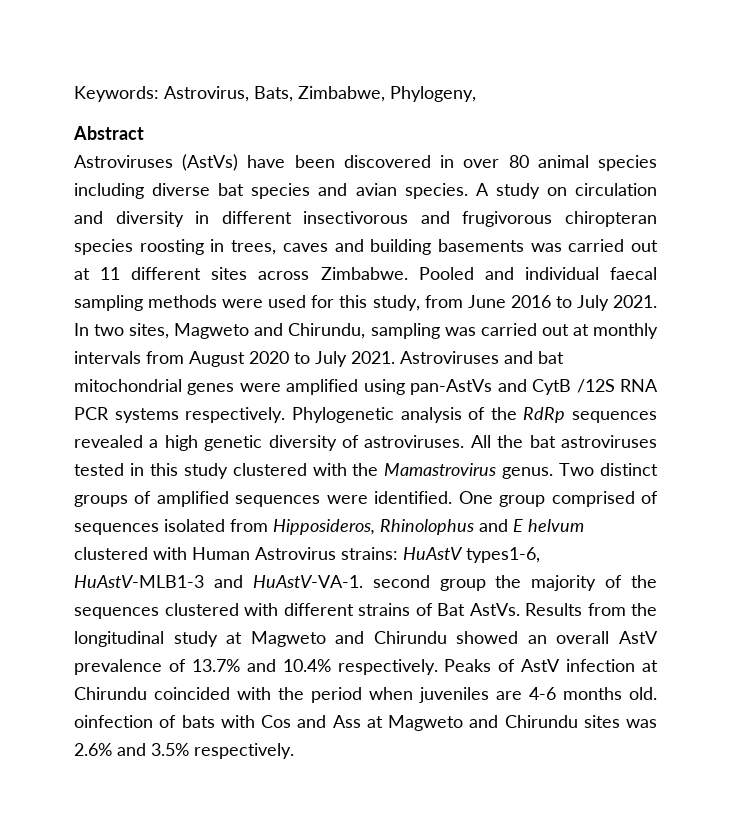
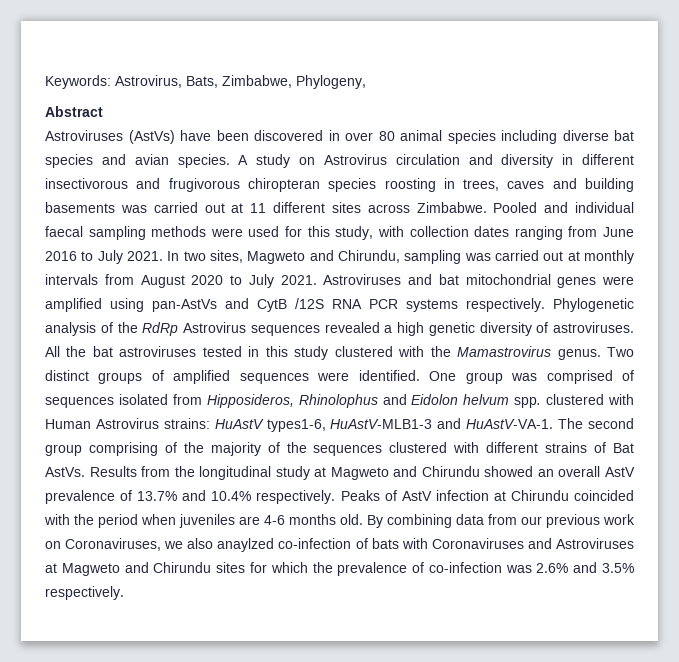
- A study on circulation and diversity in different insectivorous and frugivorous chiropteran species roosting in trees, caves and building basements was carried out at 11 different sites across Zimbabwe.
+ A study on Astrovirus circulation and diversity in different insectivorous and frugivorous chiropteran species roosting in trees, caves and building basements was carried out at 11 different sites across Zimbabwe.
- Pooled and individual faecal sampling methods were used for this study, from June 2016 to July 2021.
+ Pooled and individual faecal sampling methods were used for this study, with collection dates ranging from June 2016 to July 2021.
- Phylogenetic analysis of the RdRp sequences revealed a high genetic diversity of astroviruses.
+ Phylogenetic analysis of the RdRp Astrovirus sequences revealed a high genetic diversity of astroviruses.
- One group comprised of sequences isolated from Hipposideros, Rhinolophus and E helvum clustered with Human Astrovirus strains: HuAstV types1-6, HuAstV-MLB1-3 and HuAstV-VA-1. second group the majority of the sequences clustered with different strains of Bat AstVs.
+ One group was comprised of sequences isolated from Hipposideros, Rhinolophus and Eidolon helvum spp. clustered with Human Astrovirus strains: HuAstV types1-6, HuAstV-MLB1-3 and HuAstV-VA-1. The second group comprising of the majority of the sequences clustered with different strains of Bat AstVs.
- Peaks of AstV infection at Chirundu coincided with the period when juveniles are 4-6 months old. oinfection of bats with Cos and Ass at Magweto and Chirundu sites was 2.6% and 3.5% respectively.
+ Peaks of AstV infection at Chirundu coincided with the period when juveniles are 4-6 months old. By combining data from our previous work on Coronaviruses, we also anaylzed co-infection of bats with Coronaviruses and Astroviruses at Magweto and Chirundu sites for which the prevalence of co-infection was 2.6% and 3.5% respectively.

